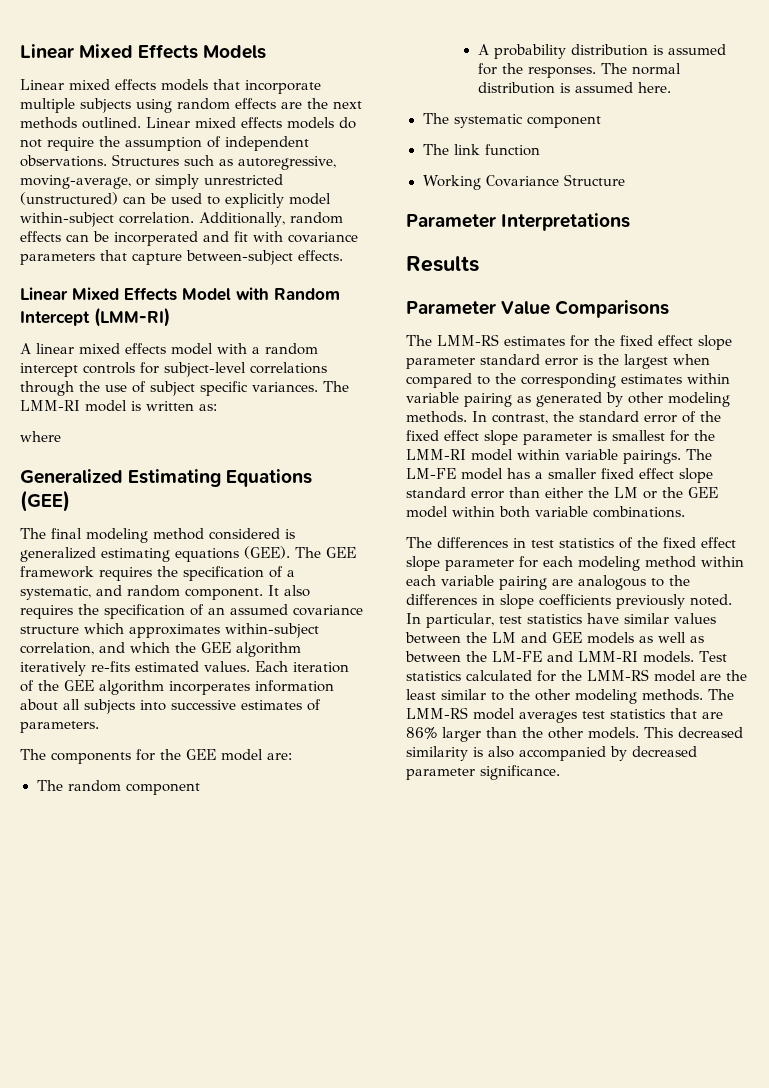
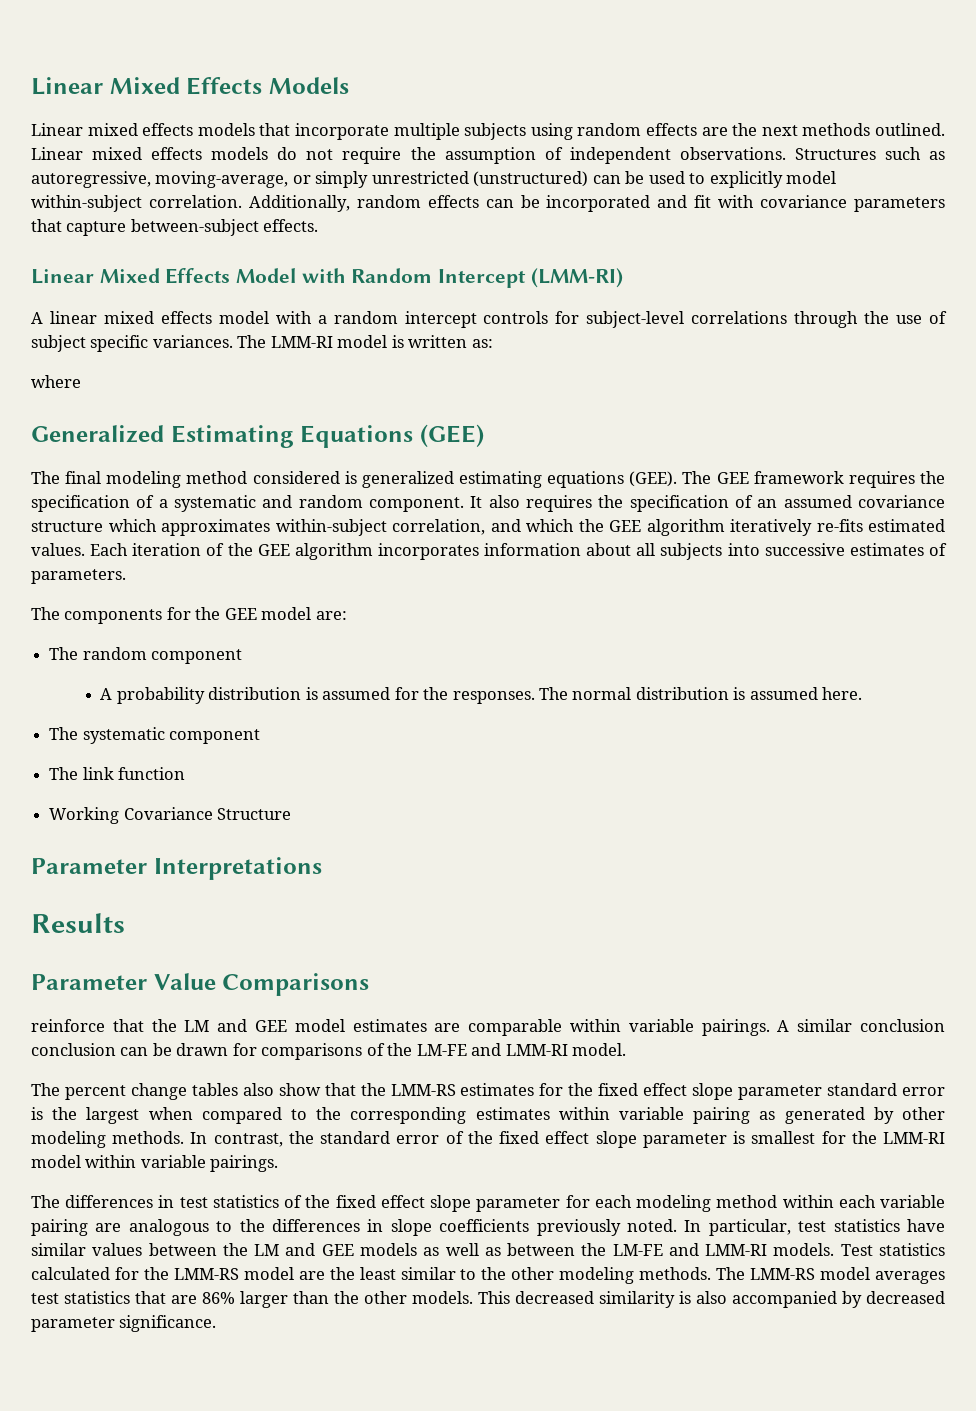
- Additionally, random effects can be incorperated and fit with covariance parameters that capture between-subject effects.
+ Additionally, random effects can be incorporated and fit with covariance parameters that capture between-subject effects.
- The GEE framework requires the specification of a systematic, and random component.
+ The GEE framework requires the specification of a systematic and random component.
- Each iteration of the GEE algorithm incorperates information about all subjects into successive estimates of parameters.
+ Each iteration of the GEE algorithm incorporates information about all subjects into successive estimates of parameters.
- The LMM-RS estimates for the fixed effect slope parameter standard error is the largest when compared to the corresponding estimates within variable pairing as generated by other modeling methods.
+ reinforce that the LM and GEE model estimates are comparable within variable pairings. A similar conclusion conclusion can be drawn for comparisons of the LM-FE and LMM-RI model.
+ The percent change tables also show that the LMM-RS estimates for the fixed effect slope parameter standard error is the largest when compared to the corresponding estimates within variable pairing as generated by other modeling methods.
- The LM-FE model has a smaller fixed effect slope standard error than either the LM or the GEE model within both variable combinations.

